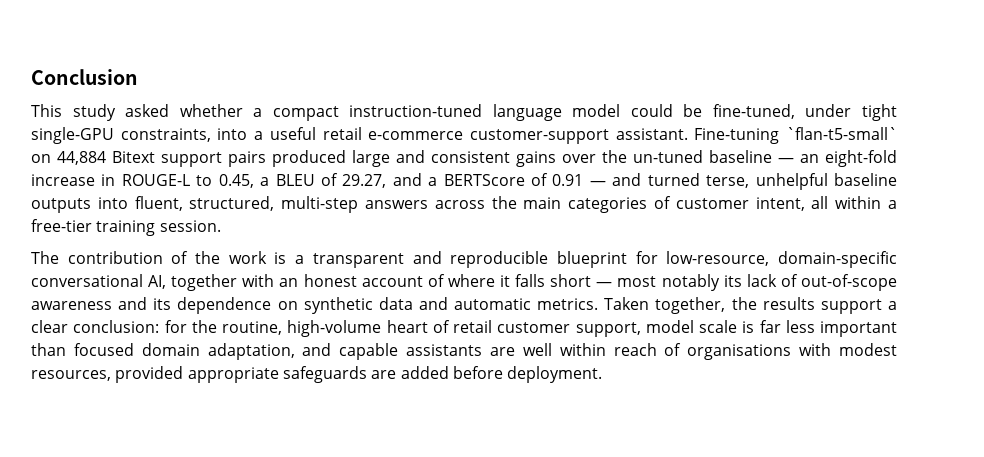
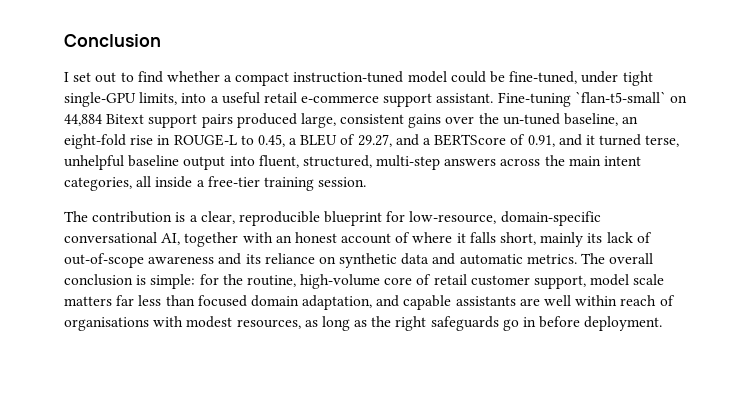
- This study asked whether a compact instruction-tuned language model could be fine-tuned, under tight single-GPU constraints, into a useful retail e-commerce customer-support assistant.
+ I set out to find whether a compact instruction-tuned model could be fine-tuned, under tight single-GPU limits, into a useful retail e-commerce support assistant.
- Fine-tuning `flan-t5-small` on 44,884 Bitext support pairs produced large and consistent gains over the un-tuned baseline — an eight-fold increase in ROUGE-L to 0.45, a BLEU of 29.27, and a BERTScore of 0.91 — and turned terse, unhelpful baseline outputs into fluent, structured, multi-step answers across the main categories of customer intent, all within a free-tier training session.
+ Fine-tuning `flan-t5-small` on 44,884 Bitext support pairs produced large, consistent gains over the un-tuned baseline, an eight-fold rise in ROUGE-L to 0.45, a BLEU of 29.27, and a BERTScore of 0.91, and it turned terse, unhelpful baseline output into fluent, structured, multi-step answers across the main intent categories, all inside a free-tier training session.
- The contribution of the work is a transparent and reproducible blueprint for low-resource, domain-specific conversational AI, together with an honest account of where it falls short — most notably its lack of out-of-scope awareness and its dependence on synthetic data and automatic metrics.
+ The contribution is a clear, reproducible blueprint for low-resource, domain-specific conversational AI, together with an honest account of where it falls short, mainly its lack of out-of-scope awareness and its reliance on synthetic data and automatic metrics.
- Taken together, the results support a clear conclusion: for the routine, high-volume heart of retail customer support, model scale is far less important than focused domain adaptation, and capable assistants are well within reach of organisations with modest resources, provided appropriate safeguards are added before deployment.
+ The overall conclusion is simple: for the routine, high-volume core of retail customer support, model scale matters far less than focused domain adaptation, and capable assistants are well within reach of organisations with modest resources, as long as the right safeguards go in before deployment.

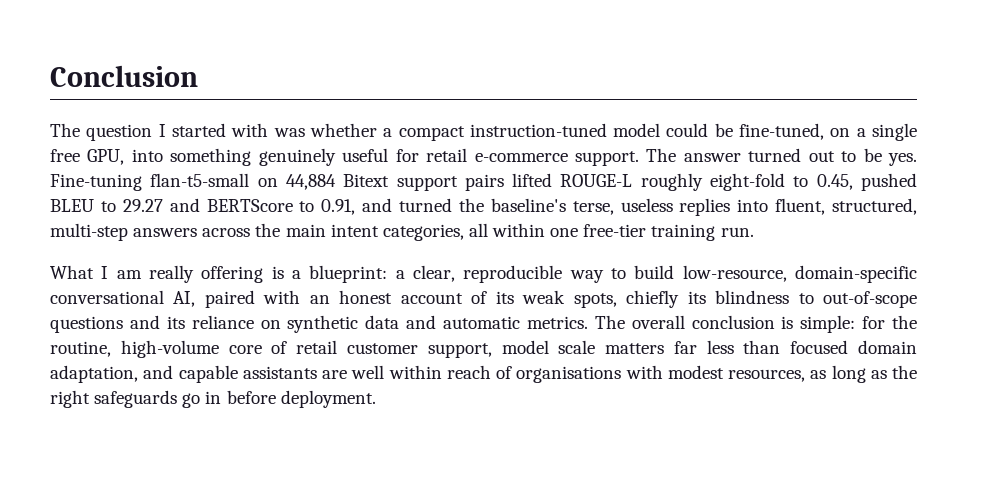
- I set out to find whether a compact instruction-tuned model could be fine-tuned, under tight single-GPU limits, into a useful retail e-commerce support assistant. Fine-tuning `flan-t5-small` on 44,884 Bitext support pairs produced large, consistent gains over the un-tuned baseline, an eight-fold rise in ROUGE-L to 0.45, a BLEU of 29.27, and a BERTScore of 0.91, and it turned terse, unhelpful baseline output into fluent, structured, multi-step answers across the main intent categories, all inside a free-tier training session.
- The contribution is a clear, reproducible blueprint for low-resource, domain-specific conversational AI, together with an honest account of where it falls short, mainly its lack of out-of-scope awareness and its reliance on synthetic data and automatic metrics.
+ The question I started with was whether a compact instruction-tuned model could be fine-tuned, on a single free GPU, into something genuinely useful for retail e-commerce support. The answer turned out to be yes. Fine-tuning flan-t5-small on 44,884 Bitext support pairs lifted ROUGE-L roughly eight-fold to 0.45, pushed BLEU to 29.27 and BERTScore to 0.91, and turned the baseline's terse, useless replies into fluent, structured, multi-step answers across the main intent categories, all within one free-tier training run.
+ What I am really offering is a blueprint: a clear, reproducible way to build low-resource, domain-specific conversational AI, paired with an honest account of its weak spots, chiefly its blindness to out-of-scope questions and its reliance on synthetic data and automatic metrics.

